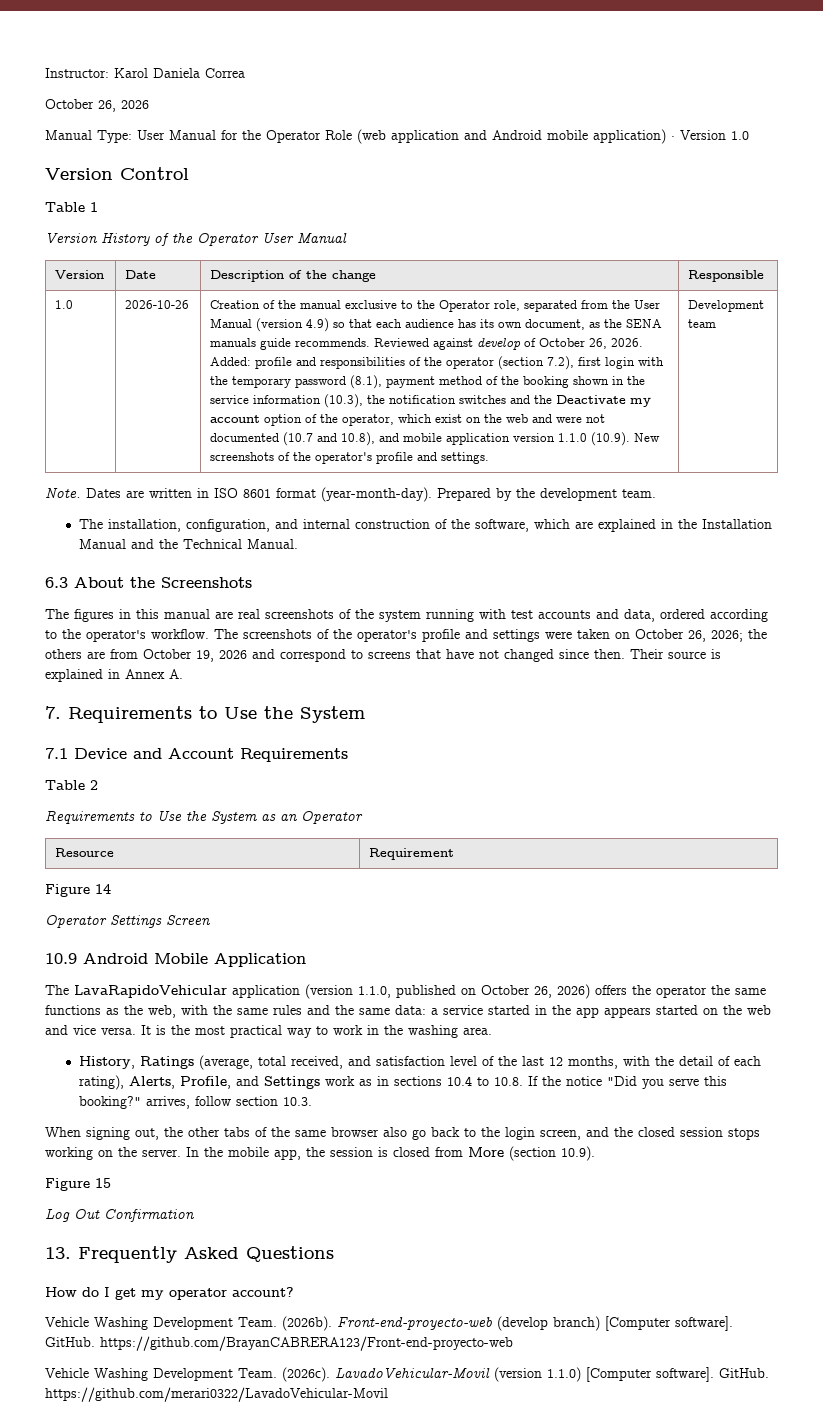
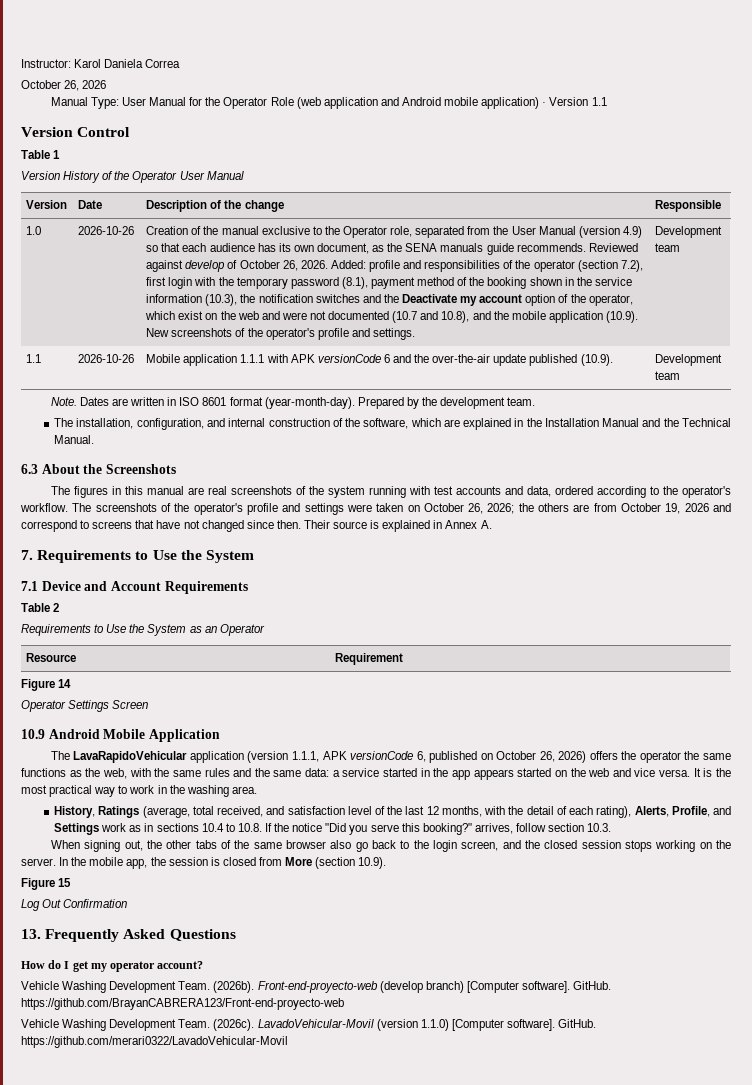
- Manual Type: User Manual for the Operator Role (web application and Android mobile application) · Version 1.0
+ Manual Type: User Manual for the Operator Role (web application and Android mobile application) · Version 1.1
- profile and responsibilities of the operator (section 7.2), first login with the temporary password (8.1), payment method of the booking shown in the service information (10.3), the notification switches and the Deactivate my account option of the operator, which exist on the web and were not documented (10.7 and 10.8), and mobile application version 1.1.0 (10.9). New screenshots of the operator's profile and settings.
+ profile and responsibilities of the operator (section 7.2), first login with the temporary password (8.1), payment method of the booking shown in the service information (10.3), the notification switches and the Deactivate my account option of the operator, which exist on the web and were not documented (10.7 and 10.8), and the mobile application (10.9). New screenshots of the operator's profile and settings.
+ 1.1 | 2026-10-26 | Mobile application 1.1.1 with APK versionCode 6 and the over-the-air update published (10.9). | Development team
- The LavaRapidoVehicular application (version 1.1.0, published on October 26, 2026) offers the operator the same functions as the web, with the same rules and the same data: a service started in the app appears started on the web and vice versa.
+ The LavaRapidoVehicular application (version 1.1.1, APK versionCode 6, published on October 26, 2026) offers the operator the same functions as the web, with the same rules and the same data: a service started in the app appears started on the web and vice versa.

